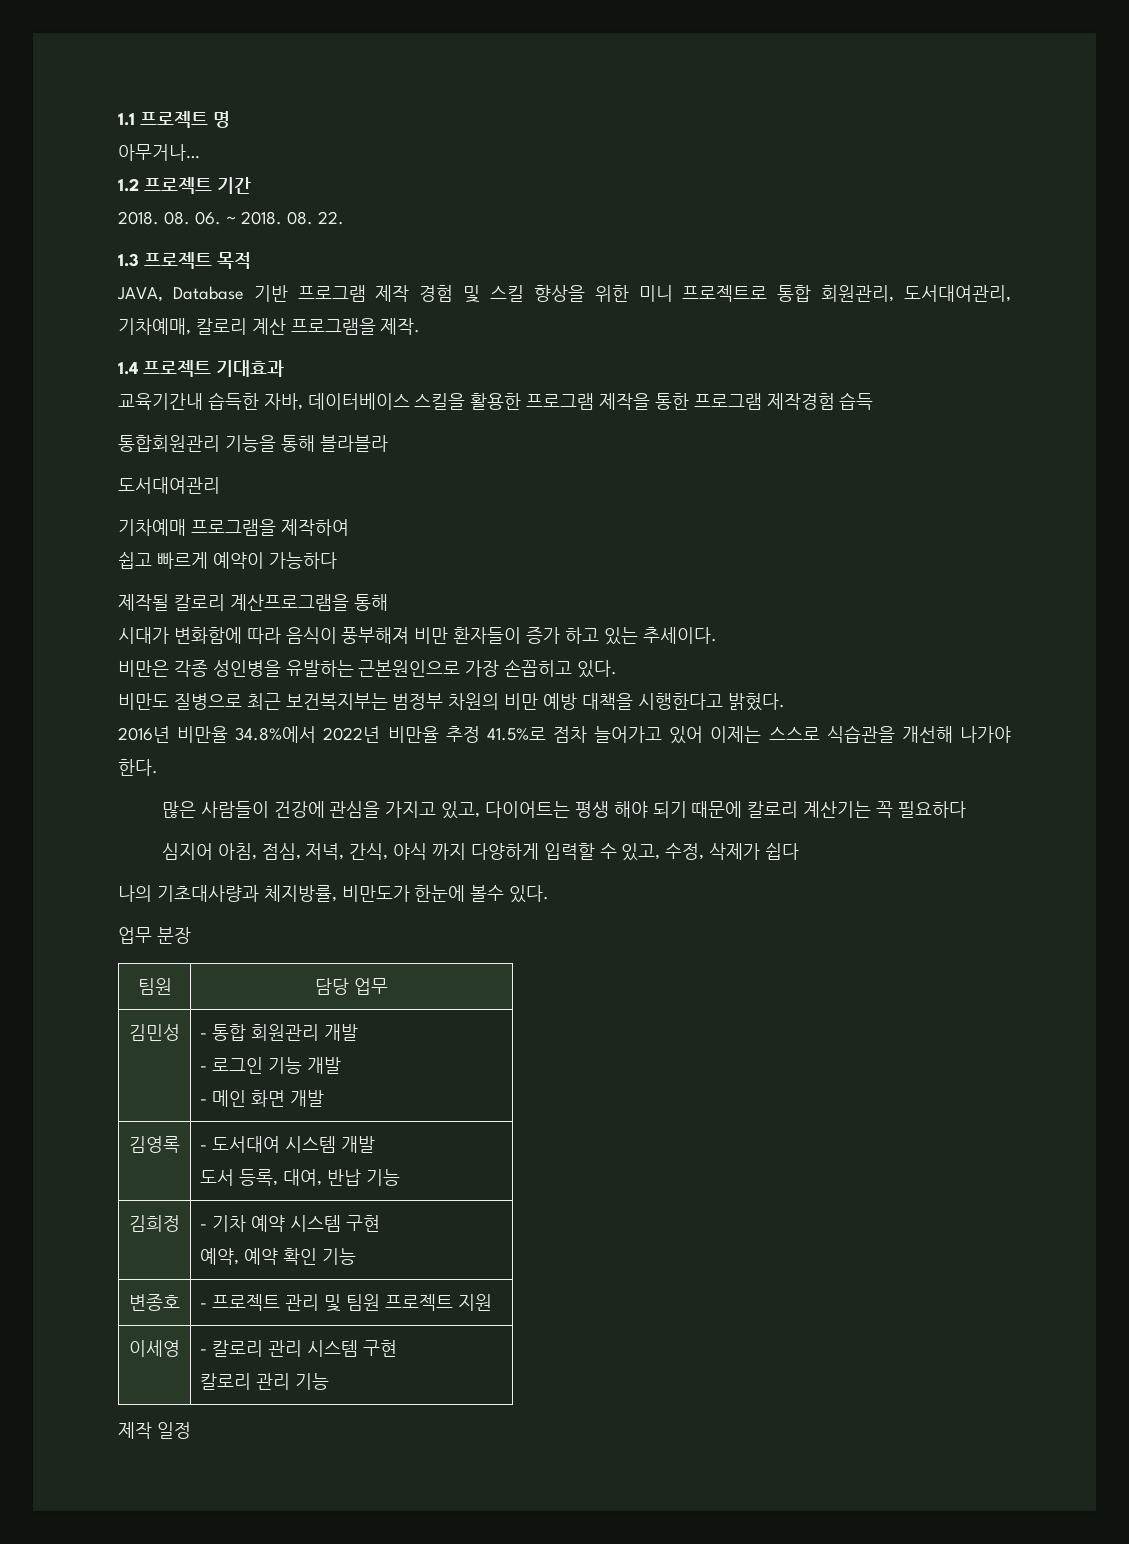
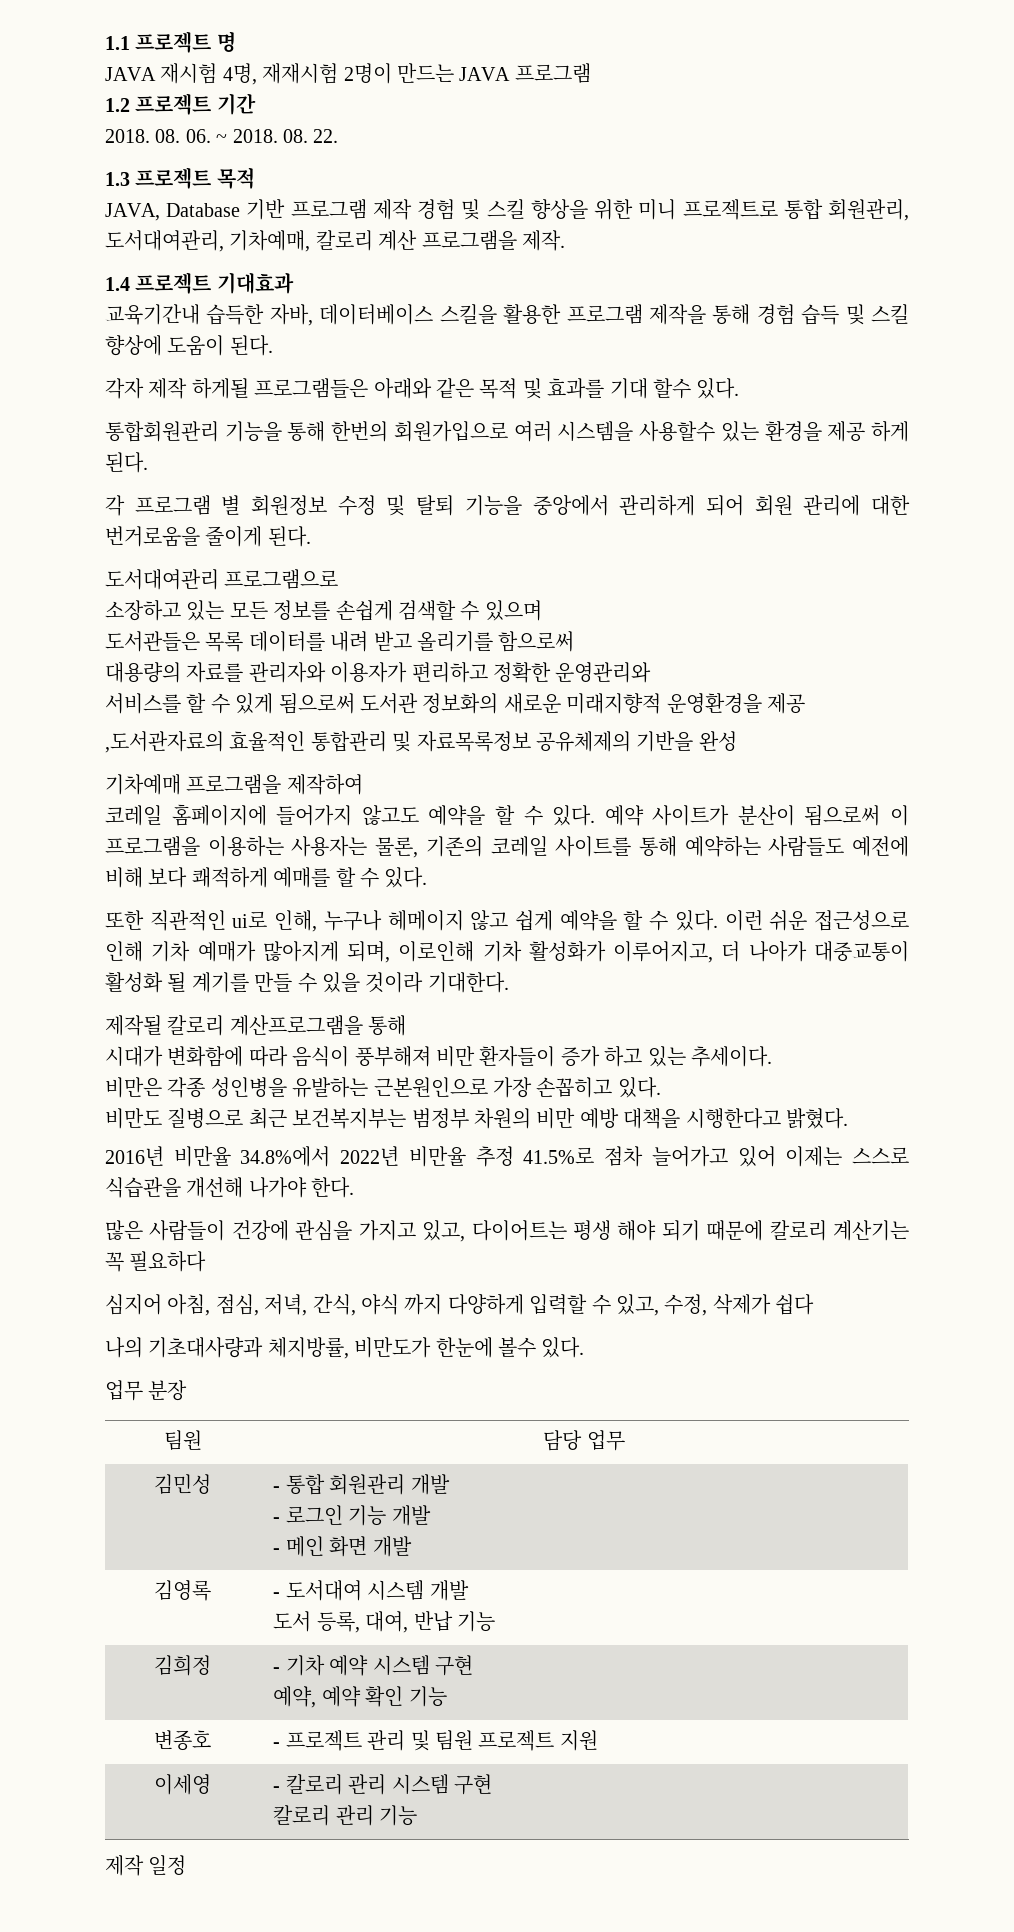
- 아무거나…
+ JAVA 재시험 4명, 재재시험 2명이 만드는 JAVA 프로그램
- 교육기간내 습득한 자바, 데이터베이스 스킬을 활용한 프로그램 제작을 통한 프로그램 제작경험 습득
- 통합회원관리 기능을 통해 블라블라
- 도서대여관리
+ 교육기간내 습득한 자바, 데이터베이스 스킬을 활용한 프로그램 제작을 통해 경험 습득 및 스킬 향상에 도움이 된다.
+ 각자 제작 하게될 프로그램들은 아래와 같은 목적 및 효과를 기대 할수 있다.
+ 통합회원관리 기능을 통해 한번의 회원가입으로 여러 시스템을 사용할수 있는 환경을 제공 하게 된다.
+ 각 프로그램 별 회원정보 수정 및 탈퇴 기능을 중앙에서 관리하게 되어 회원 관리에 대한 번거로움을 줄이게 된다.
+ 도서대여관리 프로그램으로
+ 소장하고 있는 모든 정보를 손쉽게 검색할 수 있으며
+ 도서관들은 목록 데이터를 내려 받고 올리기를 함으로써
+ 대용량의 자료를 관리자와 이용자가 편리하고 정확한 운영관리와
+ 서비스를 할 수 있게 됨으로써 도서관 정보화의 새로운 미래지향적 운영환경을 제공
+ ,도서관자료의 효율적인 통합관리 및 자료목록정보 공유체제의 기반을 완성
  기차예매 프로그램을 제작하여
- 쉽고 빠르게 예약이 가능하다
+ 코레일 홈페이지에 들어가지 않고도 예약을 할 수 있다. 예약 사이트가 분산이 됨으로써 이 프로그램을 이용하는 사용자는 물론, 기존의 코레일 사이트를 통해 예약하는 사람들도 예전에 비해 보다 쾌적하게 예매를 할 수 있다.
+ 또한 직관적인 ui로 인해, 누구나 헤메이지 않고 쉽게 예약을 할 수 있다. 이런 쉬운 접근성으로 인해 기차 예매가 많아지게 되며, 이로인해 기차 활성화가 이루어지고, 더 나아가 대중교통이 활성화 될 계기를 만들 수 있을 것이라 기대한다.

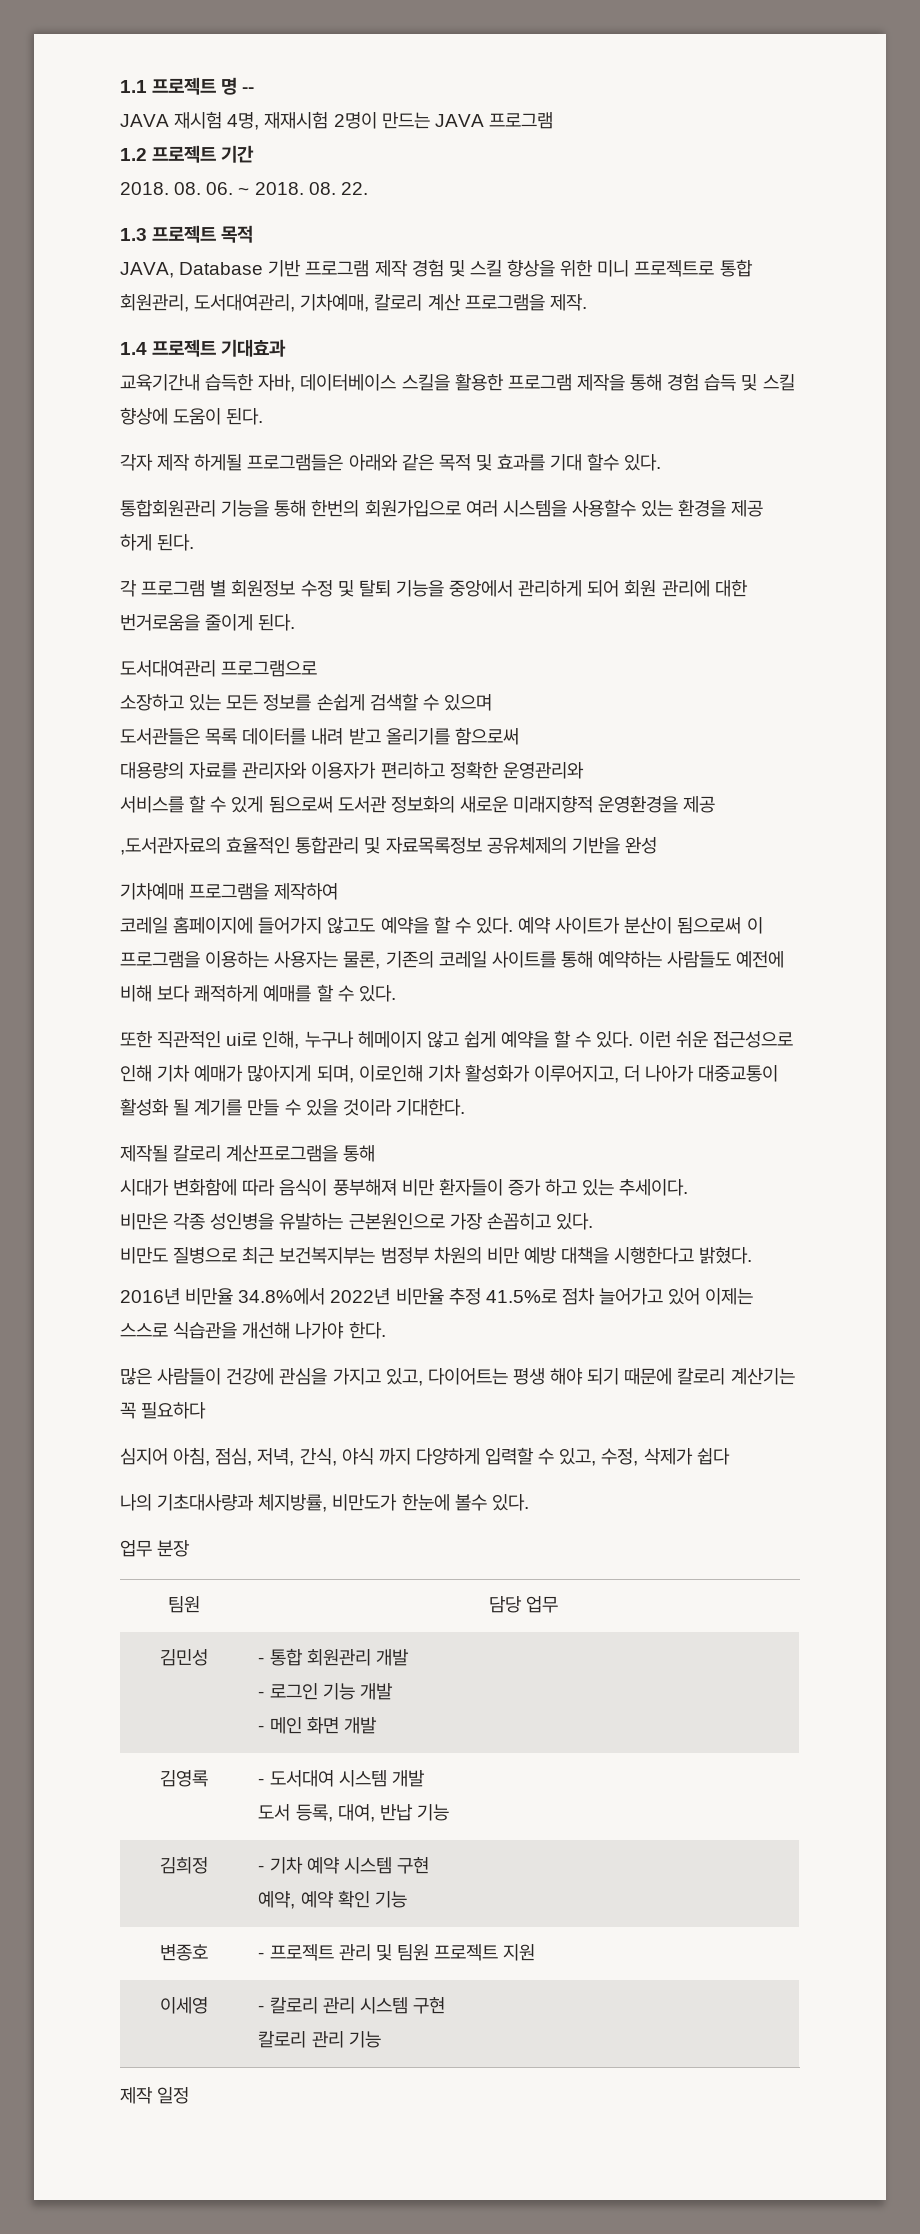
- 1.1 프로젝트 명
+ 1.1 프로젝트 명 --

